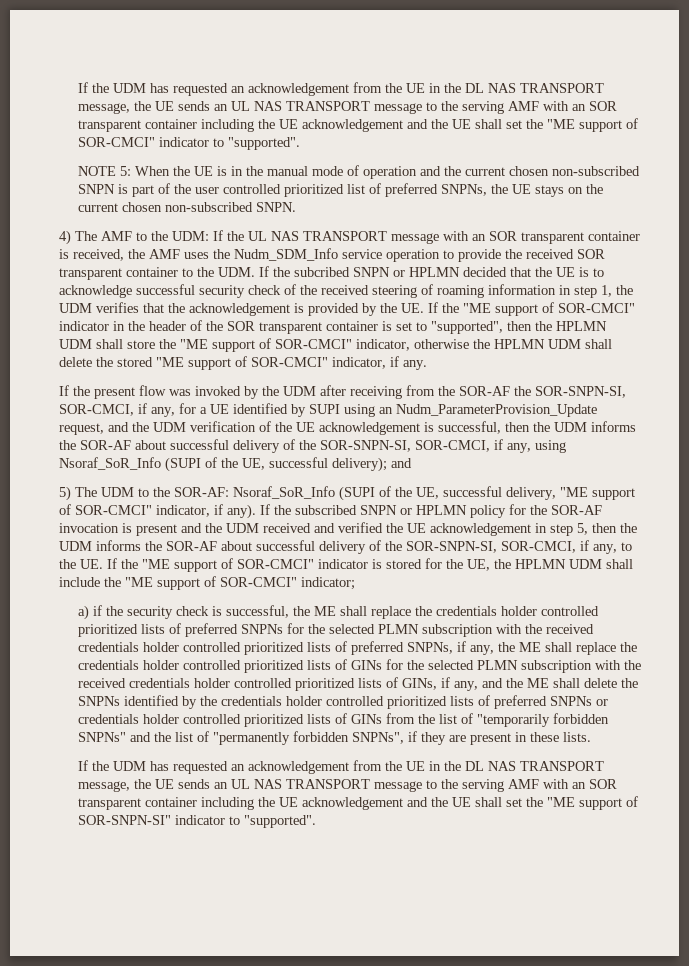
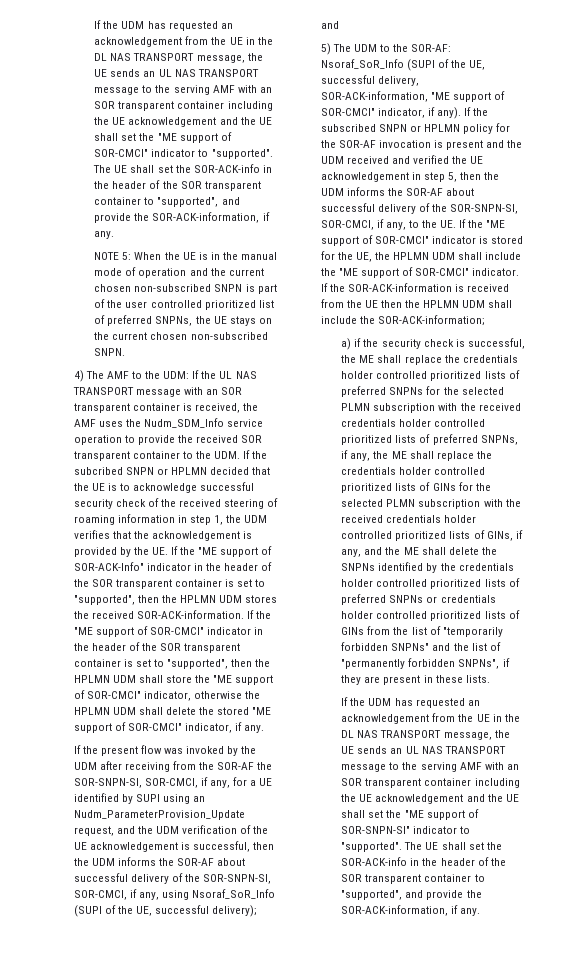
- If the UDM has requested an acknowledgement from the UE in the DL NAS TRANSPORT message, the UE sends an UL NAS TRANSPORT message to the serving AMF with an SOR transparent container including the UE acknowledgement and the UE shall set the "ME support of SOR-CMCI" indicator to "supported".
+ If the UDM has requested an acknowledgement from the UE in the DL NAS TRANSPORT message, the UE sends an UL NAS TRANSPORT message to the serving AMF with an SOR transparent container including the UE acknowledgement and the UE shall set the "ME support of SOR-CMCI" indicator to "supported". The UE shall set the SOR-ACK-info in the header of the SOR transparent container to "supported", and provide the SOR-ACK-information, if any.
- If the UL NAS TRANSPORT message with an SOR transparent container is received, the AMF uses the Nudm_SDM_Info service operation to provide the received SOR transparent container to the UDM. If the subcribed SNPN or HPLMN decided that the UE is to acknowledge successful security check of the received steering of roaming information in step 1, the UDM verifies that the acknowledgement is provided by the UE. If the "ME support of SOR-CMCI" indicator in the header of the SOR transparent container is set to "supported", then the HPLMN UDM shall store the "ME support of SOR-CMCI" indicator, otherwise the HPLMN UDM shall delete the stored "ME support of SOR-CMCI" indicator, if any.
+ If the UL NAS TRANSPORT message with an SOR transparent container is received, the AMF uses the Nudm_SDM_Info service operation to provide the received SOR transparent container to the UDM. If the subcribed SNPN or HPLMN decided that the UE is to acknowledge successful security check of the received steering of roaming information in step 1, the UDM verifies that the acknowledgement is provided by the UE. If the "ME support of SOR-ACK-Info" indicator in the header of the SOR transparent container is set to "supported", then the HPLMN UDM stores the received SOR-ACK-information. If the "ME support of SOR-CMCI" indicator in the header of the SOR transparent container is set to "supported", then the HPLMN UDM shall store the "ME support of SOR-CMCI" indicator, otherwise the HPLMN UDM shall delete the stored "ME support of SOR-CMCI" indicator, if any.
- 5) The UDM to the SOR-AF: Nsoraf_SoR_Info (SUPI of the UE, successful delivery, "ME support of SOR-CMCI" indicator, if any).
+ 5) The UDM to the SOR-AF: Nsoraf_SoR_Info (SUPI of the UE, successful delivery, SOR-ACK-information, "ME support of SOR-CMCI" indicator, if any).
- If the subscribed SNPN or HPLMN policy for the SOR-AF invocation is present and the UDM received and verified the UE acknowledgement in step 5, then the UDM informs the SOR-AF about successful delivery of the SOR-SNPN-SI, SOR-CMCI, if any, to the UE. If the "ME support of SOR-CMCI" indicator is stored for the UE, the HPLMN UDM shall include the "ME support of SOR-CMCI" indicator;
+ If the subscribed SNPN or HPLMN policy for the SOR-AF invocation is present and the UDM received and verified the UE acknowledgement in step 5, then the UDM informs the SOR-AF about successful delivery of the SOR-SNPN-SI, SOR-CMCI, if any, to the UE. If the "ME support of SOR-CMCI" indicator is stored for the UE, the HPLMN UDM shall include the "ME support of SOR-CMCI" indicator. If the SOR-ACK-information is received from the UE then the HPLMN UDM shall include the SOR-ACK-information;
- If the UDM has requested an acknowledgement from the UE in the DL NAS TRANSPORT message, the UE sends an UL NAS TRANSPORT message to the serving AMF with an SOR transparent container including the UE acknowledgement and the UE shall set the "ME support of SOR-SNPN-SI" indicator to "supported".
+ If the UDM has requested an acknowledgement from the UE in the DL NAS TRANSPORT message, the UE sends an UL NAS TRANSPORT message to the serving AMF with an SOR transparent container including the UE acknowledgement and the UE shall set the "ME support of SOR-SNPN-SI" indicator to "supported". The UE shall set the SOR-ACK-info in the header of the SOR transparent container to "supported", and provide the SOR-ACK-information, if any.

